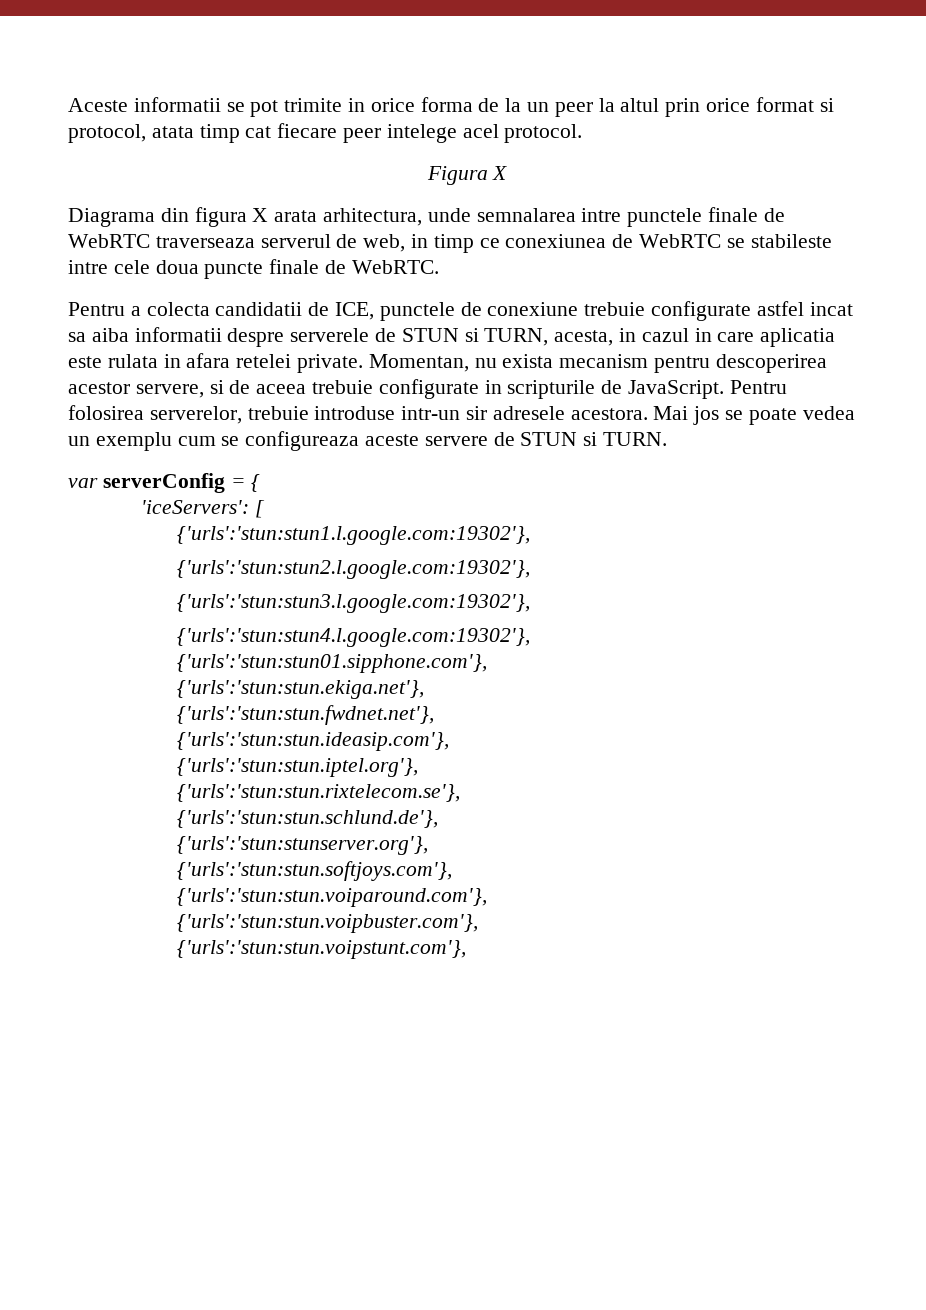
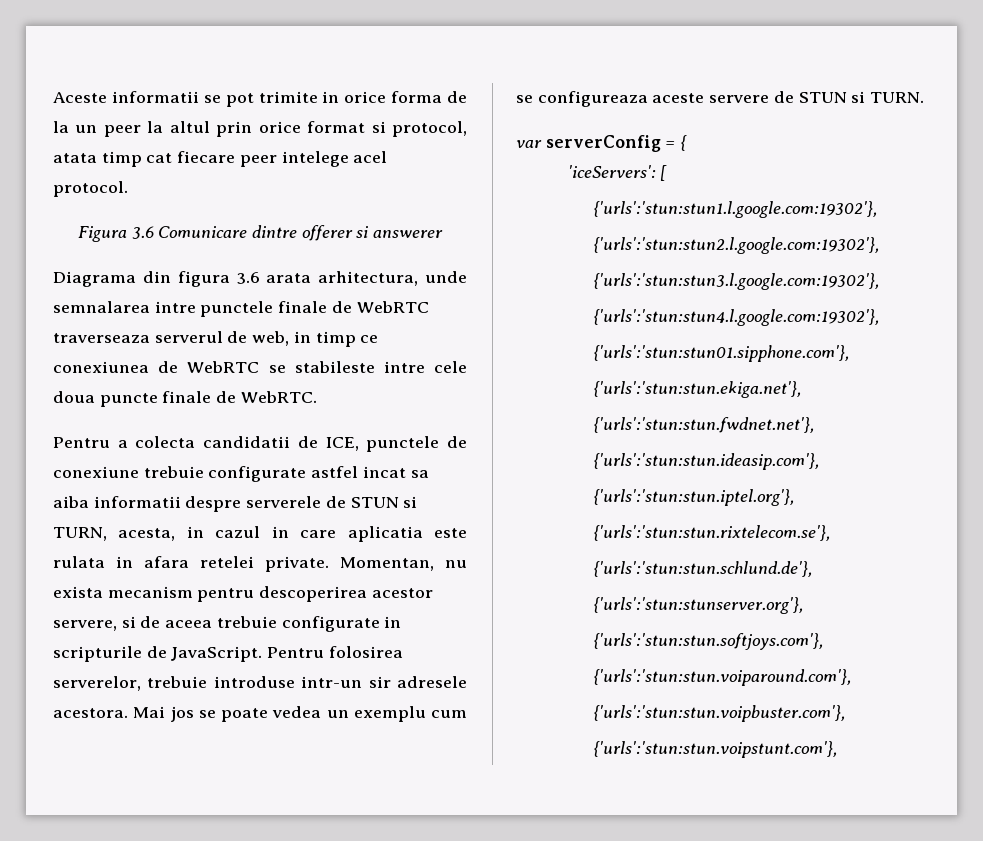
- Figura X
+ Figura 3.6 Comunicare dintre offerer si answerer
- Diagrama din figura X arata arhitectura, unde semnalarea intre punctele finale de WebRTC traverseaza serverul de web, in timp ce conexiunea de WebRTC se stabileste intre cele doua puncte finale de WebRTC.
+ Diagrama din figura 3.6 arata arhitectura, unde semnalarea intre punctele finale de WebRTC traverseaza serverul de web, in timp ce conexiunea de WebRTC se stabileste intre cele doua puncte finale de WebRTC.

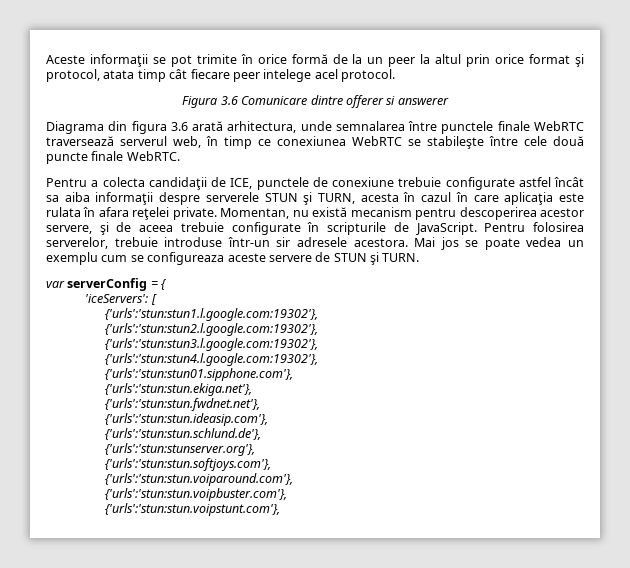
- Aceste informatii se pot trimite in orice forma de la un peer la altul prin orice format si protocol, atata timp cat fiecare peer intelege acel protocol.
+ Aceste informaţii se pot trimite în orice formă de la un peer la altul prin orice format şi protocol, atata timp cât fiecare peer intelege acel protocol.
- Diagrama din figura 3.6 arata arhitectura, unde semnalarea intre punctele finale de WebRTC traverseaza serverul de web, in timp ce conexiunea de WebRTC se stabileste intre cele doua puncte finale de WebRTC.
+ Diagrama din figura 3.6 arată arhitectura, unde semnalarea între punctele finale WebRTC traversează serverul web, în timp ce conexiunea WebRTC se stabileşte între cele două puncte finale WebRTC.
- Pentru a colecta candidatii de ICE, punctele de conexiune trebuie configurate astfel incat sa aiba informatii despre serverele de STUN si TURN, acesta, in cazul in care aplicatia este rulata in afara retelei private.
+ Pentru a colecta candidaţii de ICE, punctele de conexiune trebuie configurate astfel încât sa aiba informaţii despre serverele STUN şi TURN, acesta în cazul în care aplicaţia este rulata în afara reţelei private.
- Momentan, nu exista mecanism pentru descoperirea acestor servere, si de aceea trebuie configurate in scripturile de JavaScript.
+ Momentan, nu există mecanism pentru descoperirea acestor servere, şi de aceea trebuie configurate în scripturile de JavaScript.
- Pentru folosirea serverelor, trebuie introduse intr-un sir adresele acestora.
+ Pentru folosirea serverelor, trebuie introduse într-un sir adresele acestora.
- Mai jos se poate vedea un exemplu cum se configureaza aceste servere de STUN si TURN.
+ Mai jos se poate vedea un exemplu cum se configureaza aceste servere de STUN şi TURN.
- {'urls':'stun:stun.iptel.org'},
- {'urls':'stun:stun.rixtelecom.se'},

